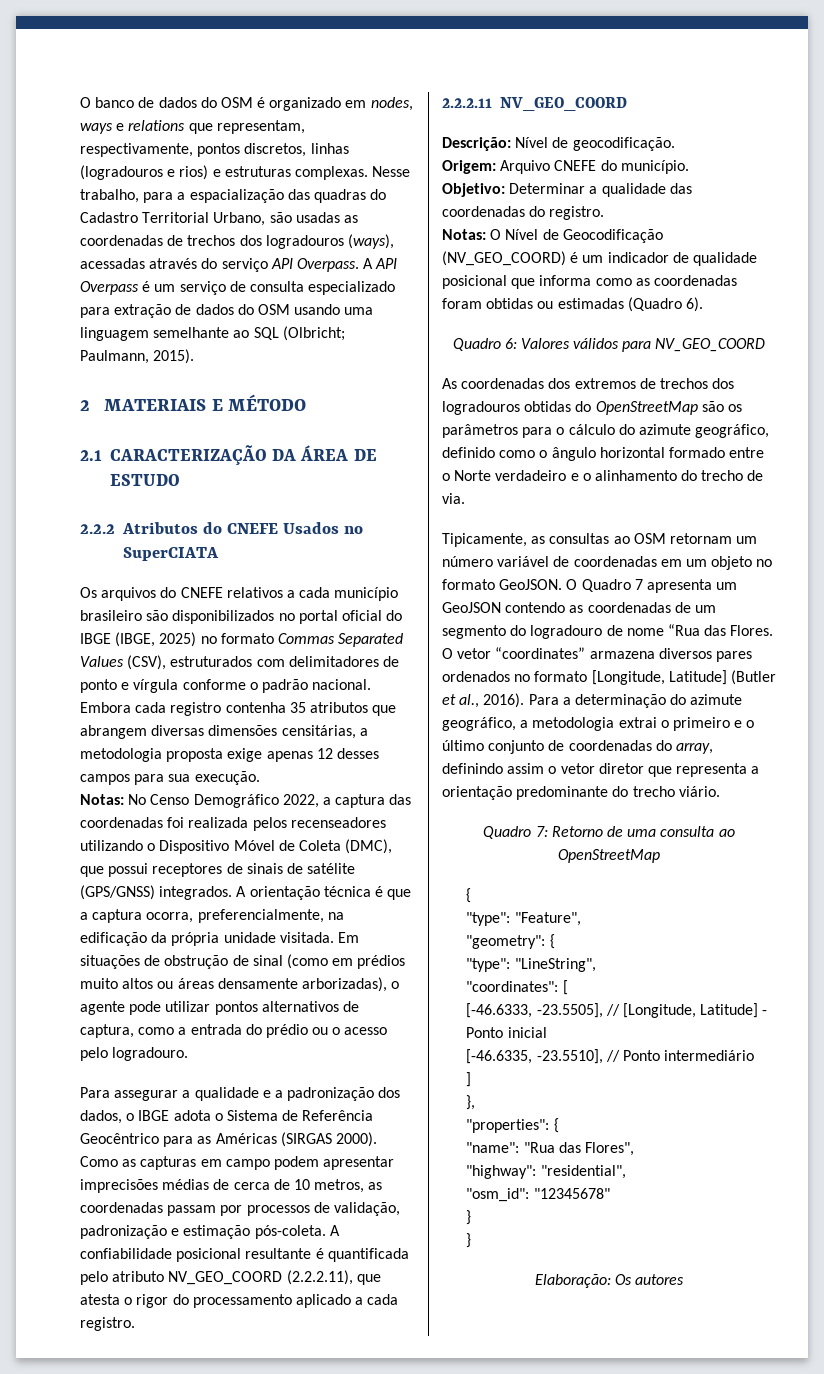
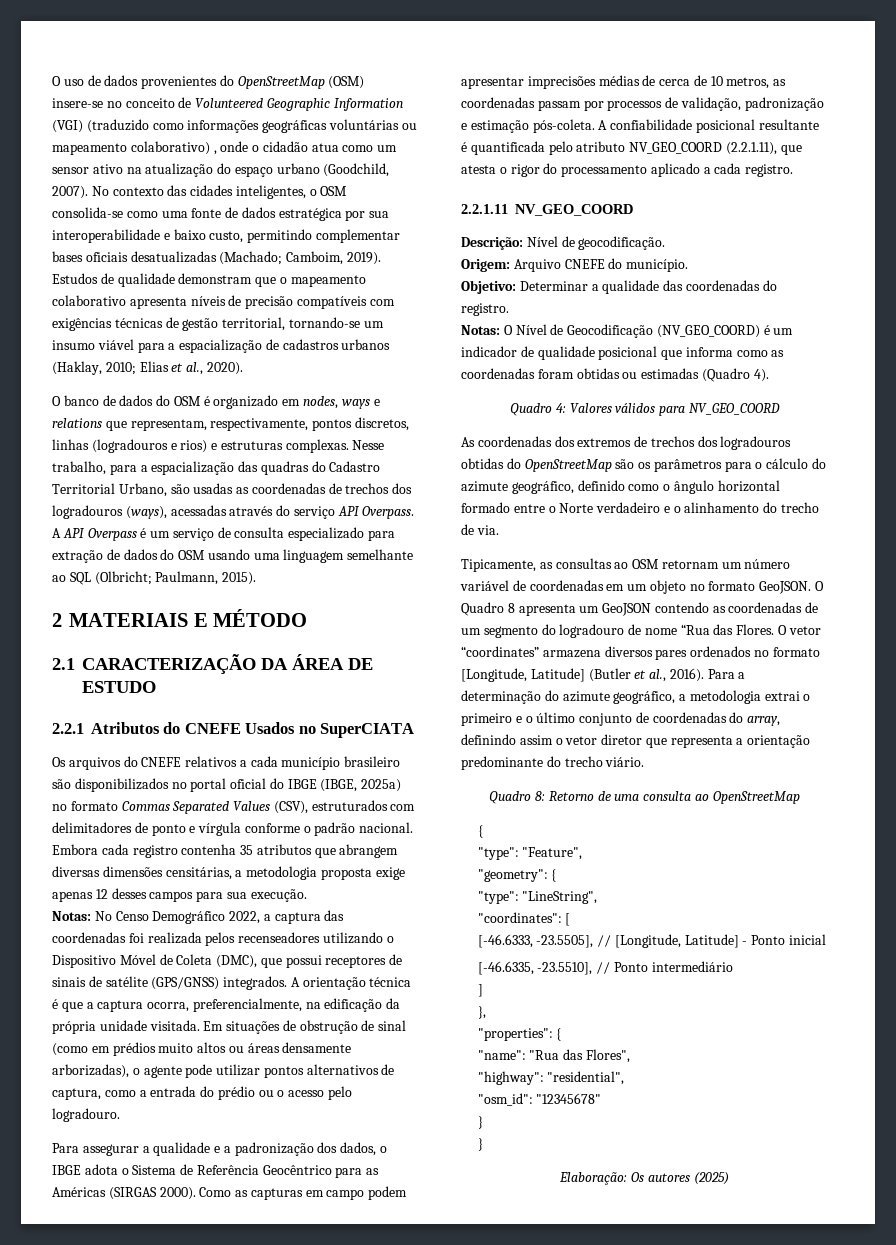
+ O uso de dados provenientes do OpenStreetMap (OSM) insere-se no conceito de Volunteered Geographic Information (VGI) (traduzido como informações geográficas voluntárias ou mapeamento colaborativo) , onde o cidadão atua como um sensor ativo na atualização do espaço urbano (Goodchild, 2007). No contexto das cidades inteligentes, o OSM consolida-se como uma fonte de dados estratégica por sua interoperabilidade e baixo custo, permitindo complementar bases oficiais desatualizadas (Machado; Camboim, 2019). Estudos de qualidade demonstram que o mapeamento colaborativo apresenta níveis de precisão compatíveis com exigências técnicas de gestão territorial, tornando-se um insumo viável para a espacialização de cadastros urbanos (Haklay, 2010; Elias et al., 2020).
- 2.2.2 Atributos do CNEFE Usados no SuperCIATA
+ 2.2.1 Atributos do CNEFE Usados no SuperCIATA
- Os arquivos do CNEFE relativos a cada município brasileiro são disponibilizados no portal oficial do IBGE (IBGE, 2025) no formato Commas Separated Values (CSV), estruturados com delimitadores de ponto e vírgula conforme o padrão nacional.
+ Os arquivos do CNEFE relativos a cada município brasileiro são disponibilizados no portal oficial do IBGE (IBGE, 2025a) no formato Commas Separated Values (CSV), estruturados com delimitadores de ponto e vírgula conforme o padrão nacional.
- A confiabilidade posicional resultante é quantificada pelo atributo NV_GEO_COORD (2.2.2.11), que atesta o rigor do processamento aplicado a cada registro.
+ A confiabilidade posicional resultante é quantificada pelo atributo NV_GEO_COORD (2.2.1.11), que atesta o rigor do processamento aplicado a cada registro.
- 2.2.2.11 NV_GEO_COORD
+ 2.2.1.11 NV_GEO_COORD
- Notas: O Nível de Geocodificação (NV_GEO_COORD) é um indicador de qualidade posicional que informa como as coordenadas foram obtidas ou estimadas (Quadro 6).
- Quadro 6: Valores válidos para NV_GEO_COORD
+ Notas: O Nível de Geocodificação (NV_GEO_COORD) é um indicador de qualidade posicional que informa como as coordenadas foram obtidas ou estimadas (Quadro 4).
+ Quadro 4: Valores válidos para NV_GEO_COORD
- O Quadro 7 apresenta um GeoJSON contendo as coordenadas de um segmento do logradouro de nome “Rua das Flores.
+ O Quadro 8 apresenta um GeoJSON contendo as coordenadas de um segmento do logradouro de nome “Rua das Flores.
- Quadro 7: Retorno de uma consulta ao OpenStreetMap
+ Quadro 8: Retorno de uma consulta ao OpenStreetMap
- Elaboração: Os autores
+ Elaboração: Os autores (2025)

